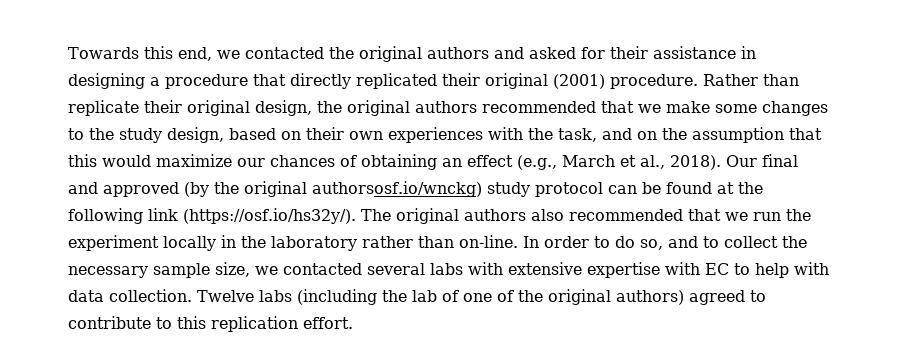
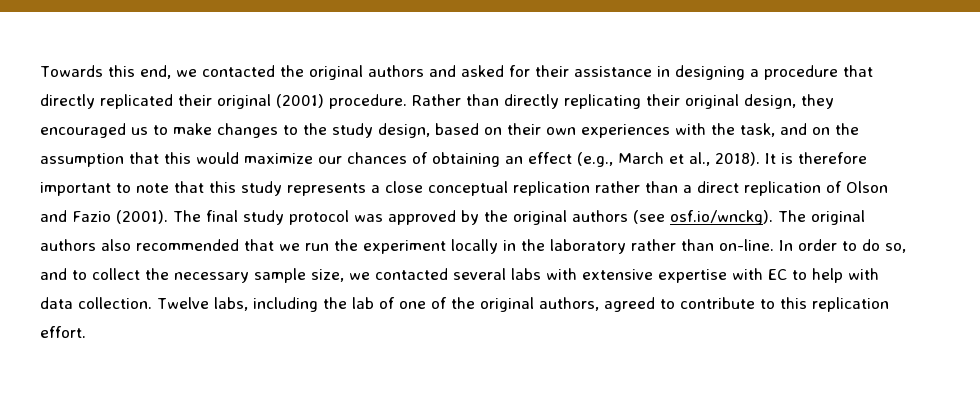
- Rather than replicate their original design, the original authors recommended that we make some changes to the study design, based on their own experiences with the task, and on the assumption that this would maximize our chances of obtaining an effect (e.g., March et al., 2018).
+ Rather than directly replicating their original design, they encouraged us to make changes to the study design, based on their own experiences with the task, and on the assumption that this would maximize our chances of obtaining an effect (e.g., March et al., 2018).
- Our final and approved (by the original authorsosf.io/wnckg) study protocol can be found at the following link (https://osf.io/hs32y/). The original authors also recommended that we run the experiment locally in the laboratory rather than on-line.
+ It is therefore important to note that this study represents a close conceptual replication rather than a direct replication of Olson and Fazio (2001). The final study protocol was approved by the original authors (see osf.io/wnckg). The original authors also recommended that we run the experiment locally in the laboratory rather than on-line.
- Twelve labs (including the lab of one of the original authors) agreed to contribute to this replication effort.
+ Twelve labs, including the lab of one of the original authors, agreed to contribute to this replication effort.

